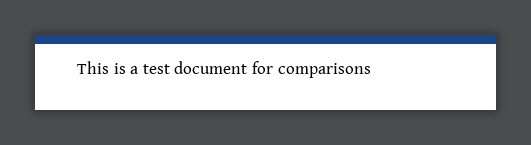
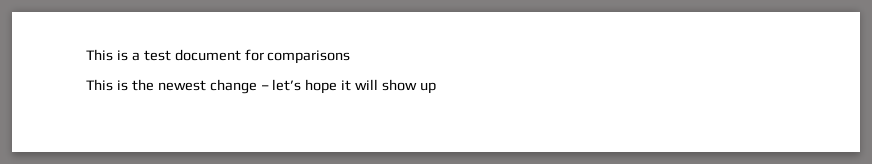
+ This is the newest change – let’s hope it will show up

